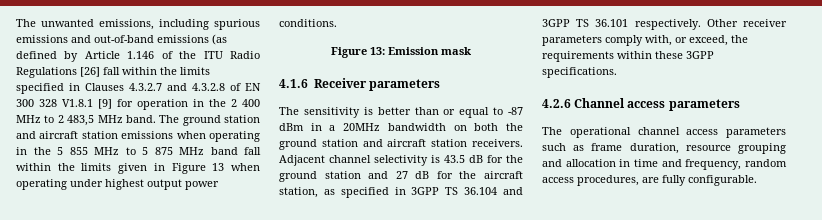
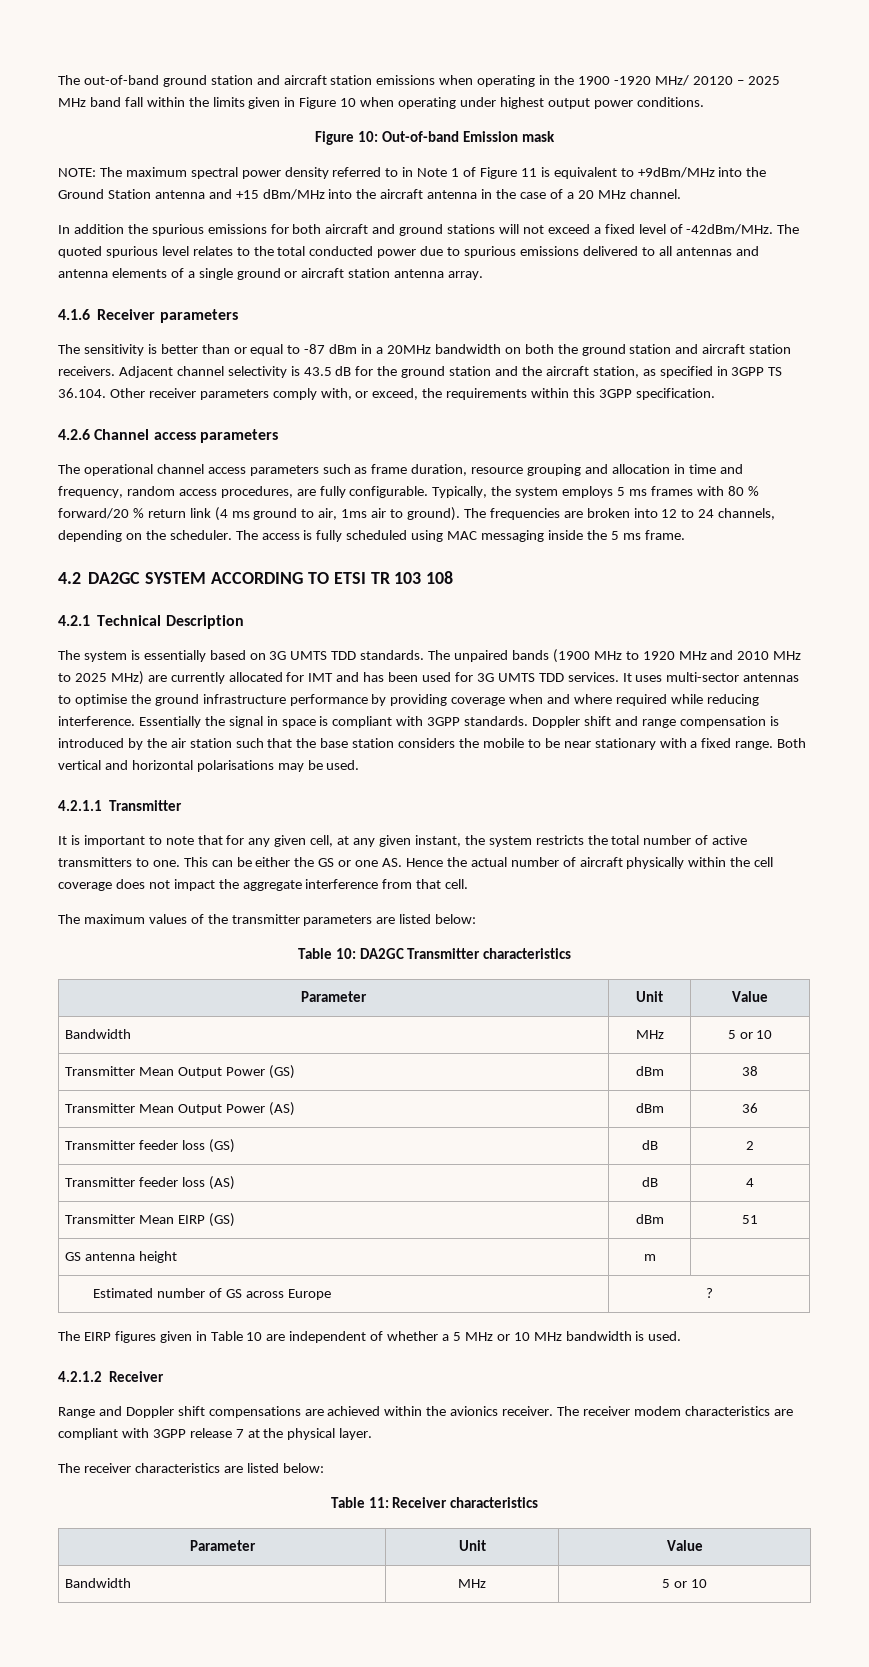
- The unwanted emissions, including spurious emissions and out-of-band emissions (as defined by Article 1.146 of the ITU Radio Regulations [26] fall within the limits specified in Clauses 4.3.2.7 and 4.3.2.8 of EN 300 328 V1.8.1 [9] for operation in the 2 400 MHz to 2 483,5 MHz band. The ground station and aircraft station emissions when operating in the 5 855 MHz to 5 875 MHz band fall within the limits given in Figure 13 when operating under highest output power conditions.
+ The out-of-band ground station and aircraft station emissions when operating in the 1900 -1920 MHz/ 20120 – 2025 MHz band fall within the limits given in Figure 10 when operating under highest output power conditions.
- Figure 13: Emission mask
+ Figure 10: Out-of-band Emission mask
+ NOTE: The maximum spectral power density referred to in Note 1 of Figure 11 is equivalent to +9dBm/MHz into the Ground Station antenna and +15 dBm/MHz into the aircraft antenna in the case of a 20 MHz channel.
+ In addition the spurious emissions for both aircraft and ground stations will not exceed a fixed level of -42dBm/MHz. The quoted spurious level relates to the total conducted power due to spurious emissions delivered to all antennas and antenna elements of a single ground or aircraft station antenna array.
- Adjacent channel selectivity is 43.5 dB for the ground station and 27 dB for the aircraft station, as specified in 3GPP TS 36.104 and 3GPP TS 36.101 respectively. Other receiver parameters comply with, or exceed, the requirements within these 3GPP specifications.
+ Adjacent channel selectivity is 43.5 dB for the ground station and the aircraft station, as specified in 3GPP TS 36.104. Other receiver parameters comply with, or exceed, the requirements within this 3GPP specification.
+ Typically, the system employs 5 ms frames with 80 % forward/20 % return link (4 ms ground to air, 1ms air to ground). The frequencies are broken into 12 to 24 channels, depending on the scheduler. The access is fully scheduled using MAC messaging inside the 5 ms frame.
+ 4.2 DA2GC SYSTEM ACCORDING TO ETSI TR 103 108
+ 4.2.1 Technical Description
+ The system is essentially based on 3G UMTS TDD standards. The unpaired bands (1900 MHz to 1920 MHz and 2010 MHz to 2025 MHz) are currently allocated for IMT and has been used for 3G UMTS TDD services. It uses multi-sector antennas to optimise the ground infrastructure performance by providing coverage when and where required while reducing interference. Essentially the signal in space is compliant with 3GPP standards. Doppler shift and range compensation is introduced by the air station such that the base station considers the mobile to be near stationary with a fixed range. Both vertical and horizontal polarisations may be used.
+ 4.2.1.1 Transmitter
+ It is important to note that for any given cell, at any given instant, the system restricts the total number of active transmitters to one. This can be either the GS or one AS. Hence the actual number of aircraft physically within the cell coverage does not impact the aggregate interference from that cell.
+ The maximum values of the transmitter parameters are listed below:
+ Table 10: DA2GC Transmitter characteristics
+ Parameter | Unit | Value
+ Bandwidth | MHz | 5 or 10
+ Transmitter Mean Output Power (GS) | dBm | 38
+ Transmitter Mean Output Power (AS) | dBm | 36
+ Transmitter feeder loss (GS) | dB | 2
+ Transmitter feeder loss (AS) | dB | 4
+ Transmitter Mean EIRP (GS) | dBm | 51
+ GS antenna height | m |
+ Estimated number of GS across Europe | ?
+ The EIRP figures given in Table 10 are independent of whether a 5 MHz or 10 MHz bandwidth is used.
+ 4.2.1.2 Receiver
+ Range and Doppler shift compensations are achieved within the avionics receiver. The receiver modem characteristics are compliant with 3GPP release 7 at the physical layer.
+ The receiver characteristics are listed below:
+ Table 11: Receiver characteristics
+ Parameter | Unit | Value
+ Bandwidth | MHz | 5 or 10

